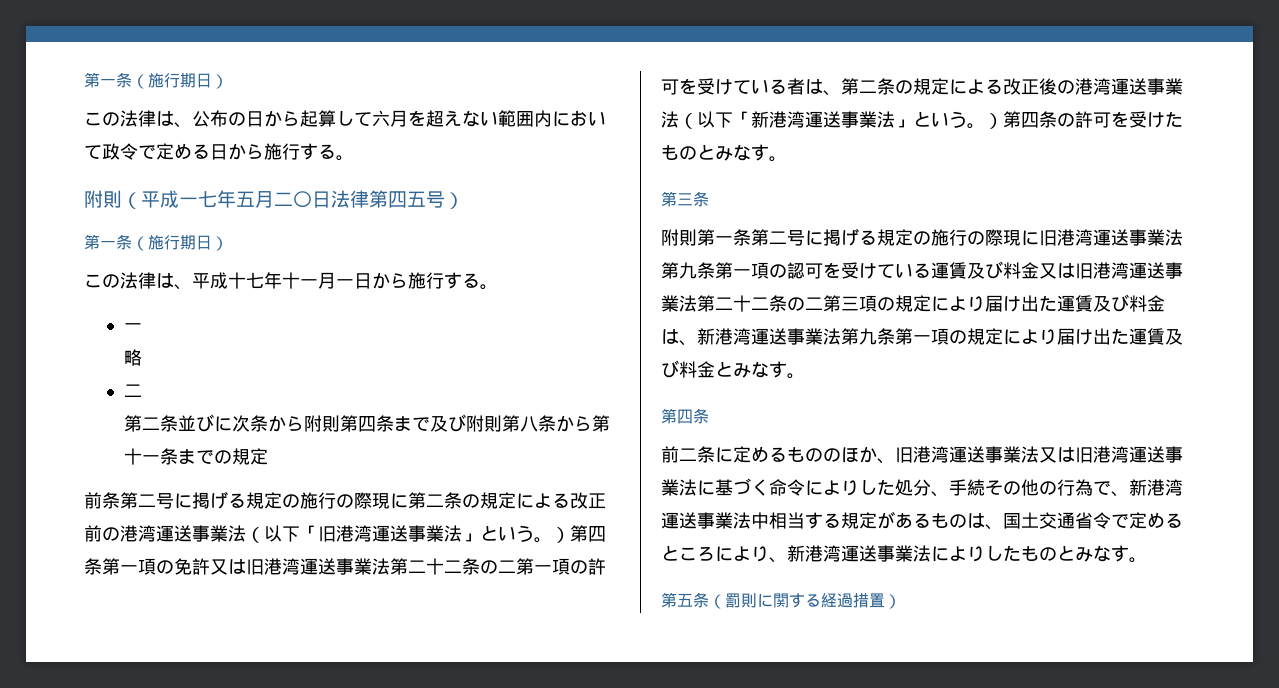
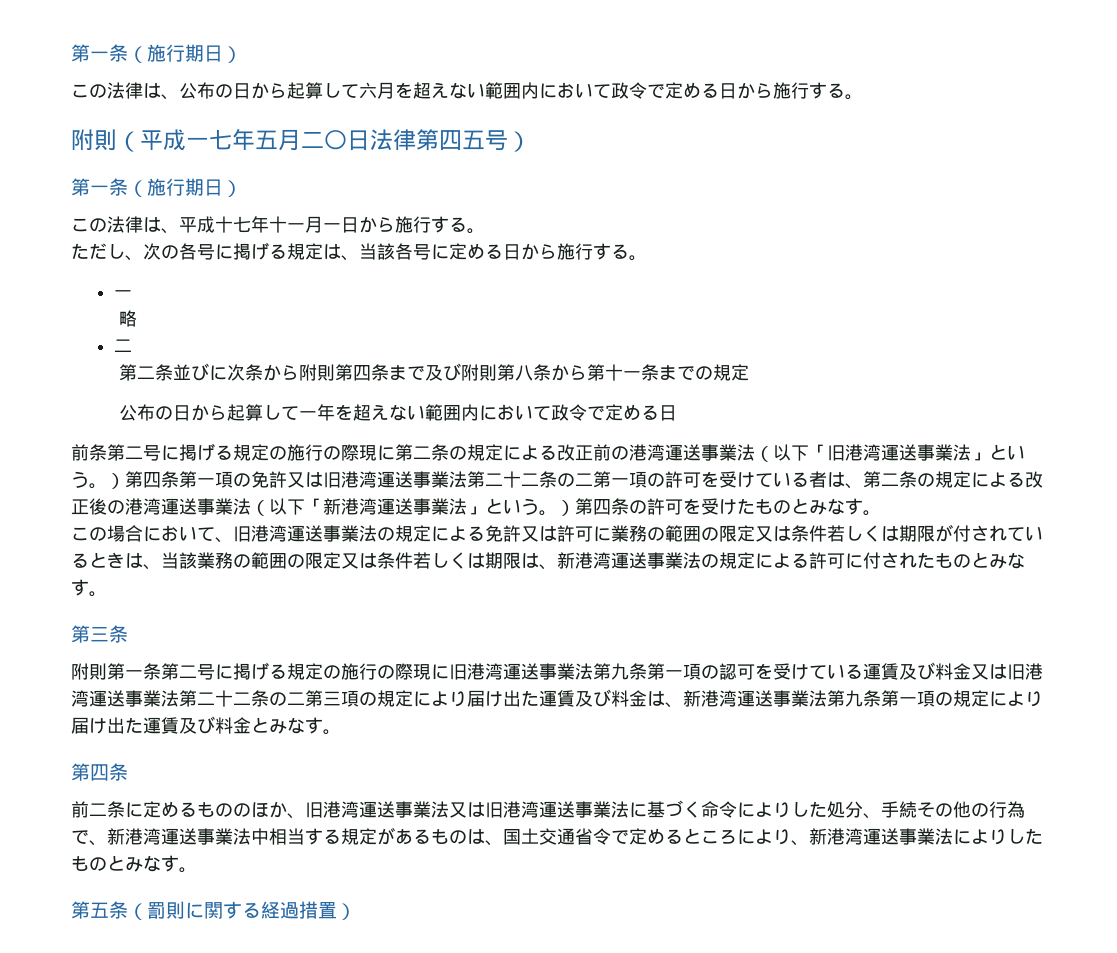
+ ただし、次の各号に掲げる規定は、当該各号に定める日から施行する。
+ 公布の日から起算して一年を超えない範囲内において政令で定める日
+ この場合において、旧港湾運送事業法の規定による免許又は許可に業務の範囲の限定又は条件若しくは期限が付されているときは、当該業務の範囲の限定又は条件若しくは期限は、新港湾運送事業法の規定による許可に付されたものとみなす。

